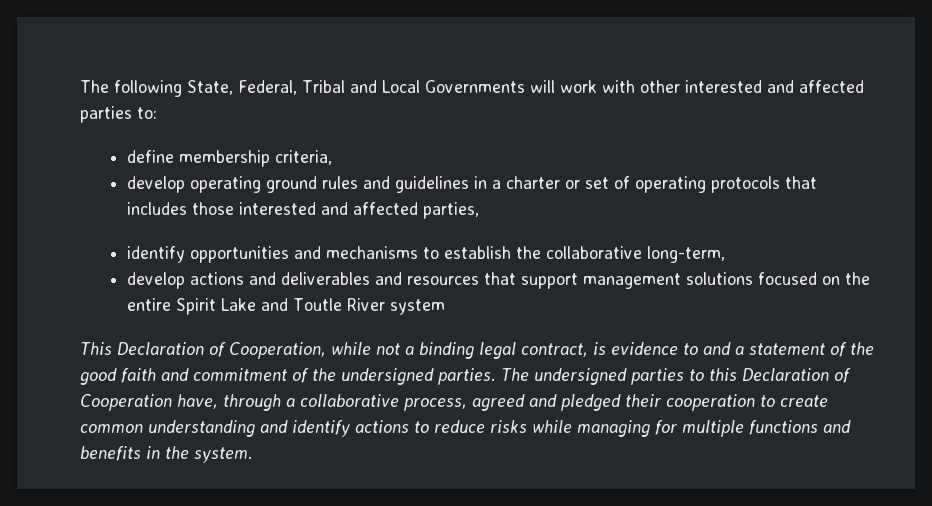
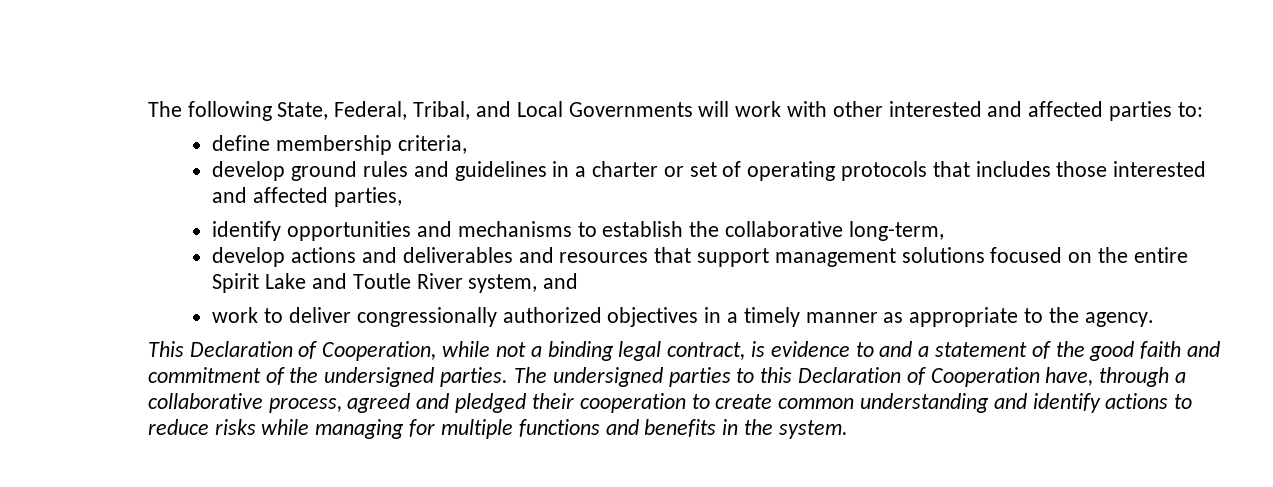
- The following State, Federal, Tribal and Local Governments will work with other interested and affected parties to:
+ The following State, Federal, Tribal, and Local Governments will work with other interested and affected parties to:
- develop operating ground rules and guidelines in a charter or set of operating protocols that includes those interested and affected parties,
+ develop ground rules and guidelines in a charter or set of operating protocols that includes those interested and affected parties,
- develop actions and deliverables and resources that support management solutions focused on the entire Spirit Lake and Toutle River system
+ develop actions and deliverables and resources that support management solutions focused on the entire Spirit Lake and Toutle River system, and
+ work to deliver congressionally authorized objectives in a timely manner as appropriate to the agency.

